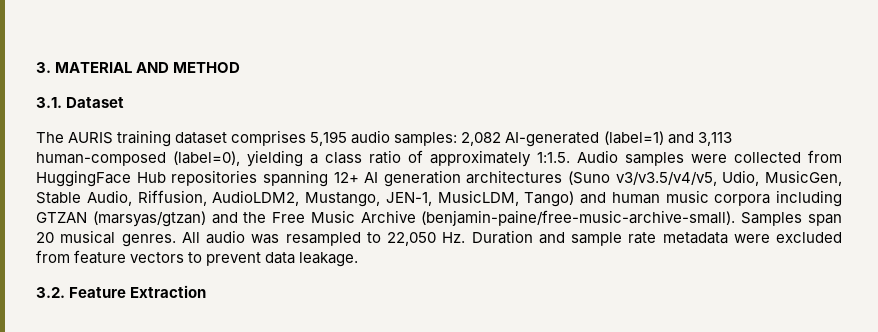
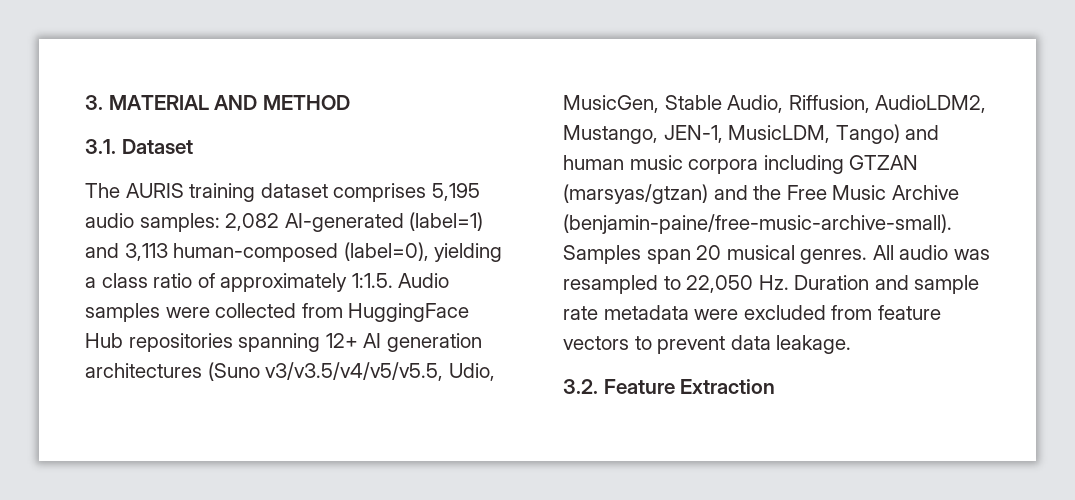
- The AURIS training dataset comprises 5,195 audio samples: 2,082 AI-generated (label=1) and 3,113 human-composed (label=0), yielding a class ratio of approximately 1:1.5. Audio samples were collected from HuggingFace Hub repositories spanning 12+ AI generation architectures (Suno v3/v3.5/v4/v5, Udio, MusicGen, Stable Audio, Riffusion, AudioLDM2, Mustango, JEN-1, MusicLDM, Tango) and human music corpora including GTZAN (marsyas/gtzan) and the Free Music Archive (benjamin-paine/free-music-archive-small).
+ The AURIS training dataset comprises 5,195 audio samples: 2,082 AI-generated (label=1) and 3,113 human-composed (label=0), yielding a class ratio of approximately 1:1.5. Audio samples were collected from HuggingFace Hub repositories spanning 12+ AI generation architectures (Suno v3/v3.5/v4/v5/v5.5, Udio, MusicGen, Stable Audio, Riffusion, AudioLDM2, Mustango, JEN-1, MusicLDM, Tango) and human music corpora including GTZAN (marsyas/gtzan) and the Free Music Archive (benjamin-paine/free-music-archive-small).

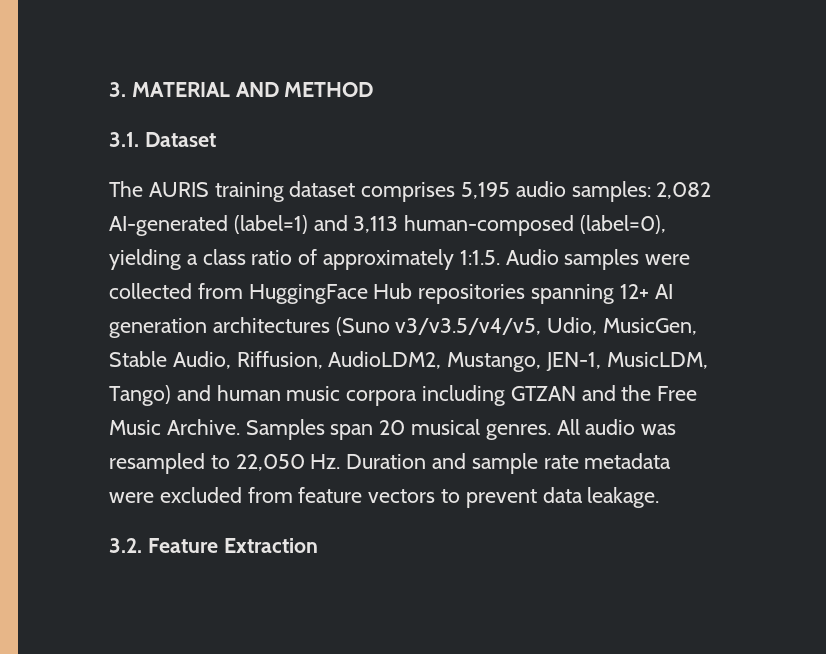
- The AURIS training dataset comprises 5,195 audio samples: 2,082 AI-generated (label=1) and 3,113 human-composed (label=0), yielding a class ratio of approximately 1:1.5. Audio samples were collected from HuggingFace Hub repositories spanning 12+ AI generation architectures (Suno v3/v3.5/v4/v5/v5.5, Udio, MusicGen, Stable Audio, Riffusion, AudioLDM2, Mustango, JEN-1, MusicLDM, Tango) and human music corpora including GTZAN (marsyas/gtzan) and the Free Music Archive (benjamin-paine/free-music-archive-small).
+ The AURIS training dataset comprises 5,195 audio samples: 2,082 AI-generated (label=1) and 3,113 human-composed (label=0), yielding a class ratio of approximately 1:1.5. Audio samples were collected from HuggingFace Hub repositories spanning 12+ AI generation architectures (Suno v3/v3.5/v4/v5, Udio, MusicGen, Stable Audio, Riffusion, AudioLDM2, Mustango, JEN-1, MusicLDM, Tango) and human music corpora including GTZAN and the Free Music Archive.

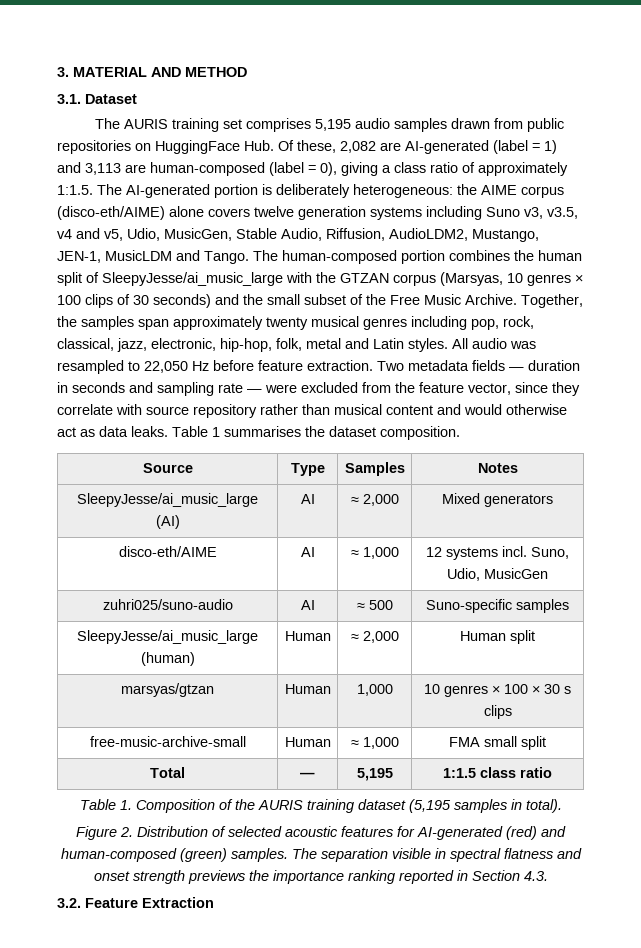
- The AURIS training dataset comprises 5,195 audio samples: 2,082 AI-generated (label=1) and 3,113 human-composed (label=0), yielding a class ratio of approximately 1:1.5. Audio samples were collected from HuggingFace Hub repositories spanning 12+ AI generation architectures (Suno v3/v3.5/v4/v5, Udio, MusicGen, Stable Audio, Riffusion, AudioLDM2, Mustango, JEN-1, MusicLDM, Tango) and human music corpora including GTZAN and the Free Music Archive. Samples span 20 musical genres.
+ The AURIS training set comprises 5,195 audio samples drawn from public repositories on HuggingFace Hub. Of these, 2,082 are AI-generated (label = 1) and 3,113 are human-composed (label = 0), giving a class ratio of approximately 1:1.5. The AI-generated portion is deliberately heterogeneous: the AIME corpus (disco-eth/AIME) alone covers twelve generation systems including Suno v3, v3.5, v4 and v5, Udio, MusicGen, Stable Audio, Riffusion, AudioLDM2, Mustango, JEN-1, MusicLDM and Tango. The human-composed portion combines the human split of SleepyJesse/ai_music_large with the GTZAN corpus (Marsyas, 10 genres × 100 clips of 30 seconds) and the small subset of the Free Music Archive. Together, the samples span approximately twenty musical genres including pop, rock, classical, jazz, electronic, hip-hop, folk, metal and Latin styles.
- All audio was resampled to 22,050 Hz. Duration and sample rate metadata were excluded from feature vectors to prevent data leakage.
+ All audio was resampled to 22,050 Hz before feature extraction. Two metadata fields — duration in seconds and sampling rate — were excluded from the feature vector, since they correlate with source repository rather than musical content and would otherwise act as data leaks. Table 1 summarises the dataset composition.
+ Source | Type | Samples | Notes
+ SleepyJesse/ai_music_large (AI) | AI | ≈ 2,000 | Mixed generators
+ disco-eth/AIME | AI | ≈ 1,000 | 12 systems incl. Suno, Udio, MusicGen
+ zuhri025/suno-audio | AI | ≈ 500 | Suno-specific samples
+ SleepyJesse/ai_music_large (human) | Human | ≈ 2,000 | Human split
+ marsyas/gtzan | Human | 1,000 | 10 genres × 100 × 30 s clips
+ free-music-archive-small | Human | ≈ 1,000 | FMA small split
+ Total | — | 5,195 | 1:1.5 class ratio
+ Table 1. Composition of the AURIS training dataset (5,195 samples in total).
+ Figure 2. Distribution of selected acoustic features for AI-generated (red) and human-composed (green) samples. The separation visible in spectral flatness and onset strength previews the importance ranking reported in Section 4.3.

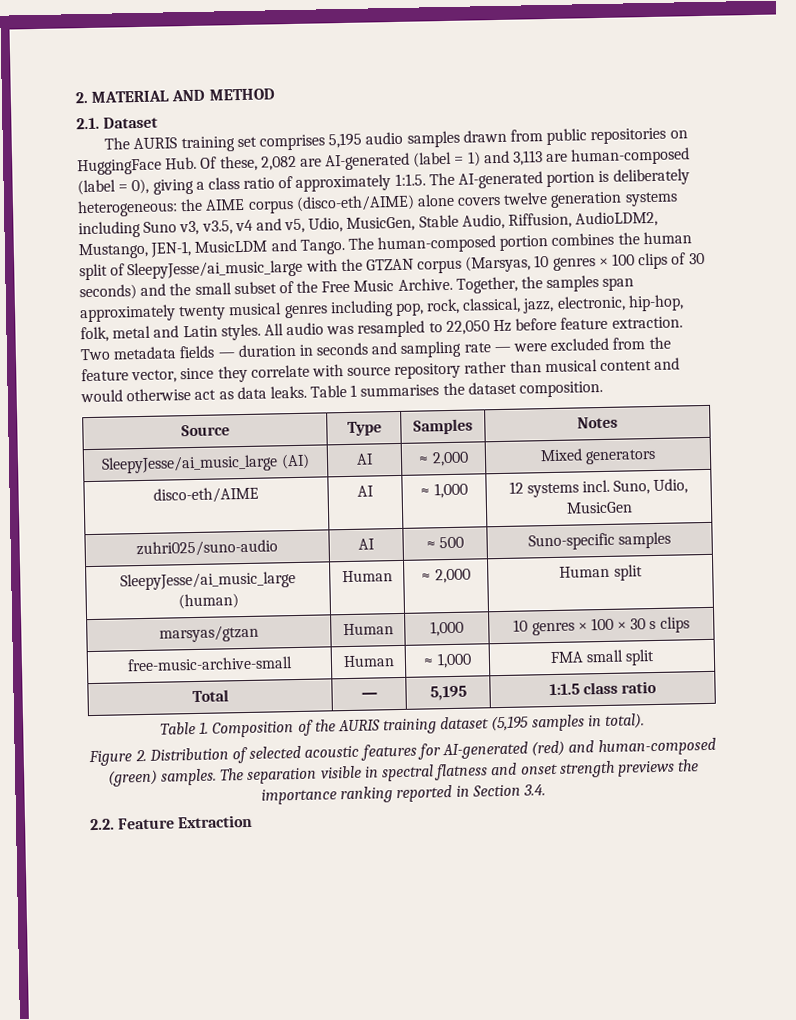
- 3. MATERIAL AND METHOD
+ 2. MATERIAL AND METHOD
- 3.1. Dataset
+ 2.1. Dataset
- The separation visible in spectral flatness and onset strength previews the importance ranking reported in Section 4.3.
- 3.2. Feature Extraction
+ The separation visible in spectral flatness and onset strength previews the importance ranking reported in Section 3.4.
+ 2.2. Feature Extraction

